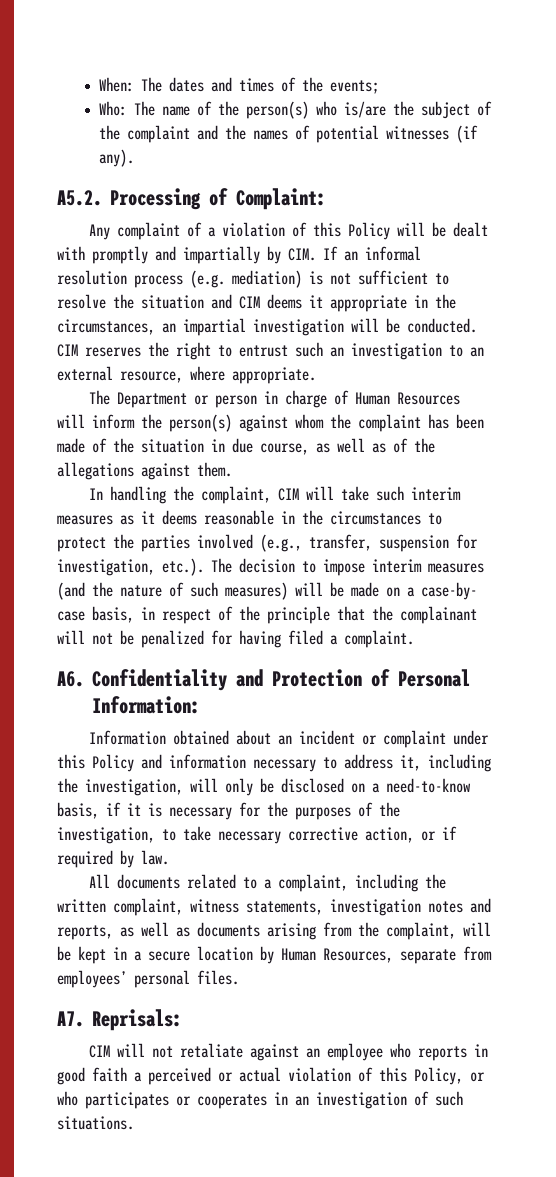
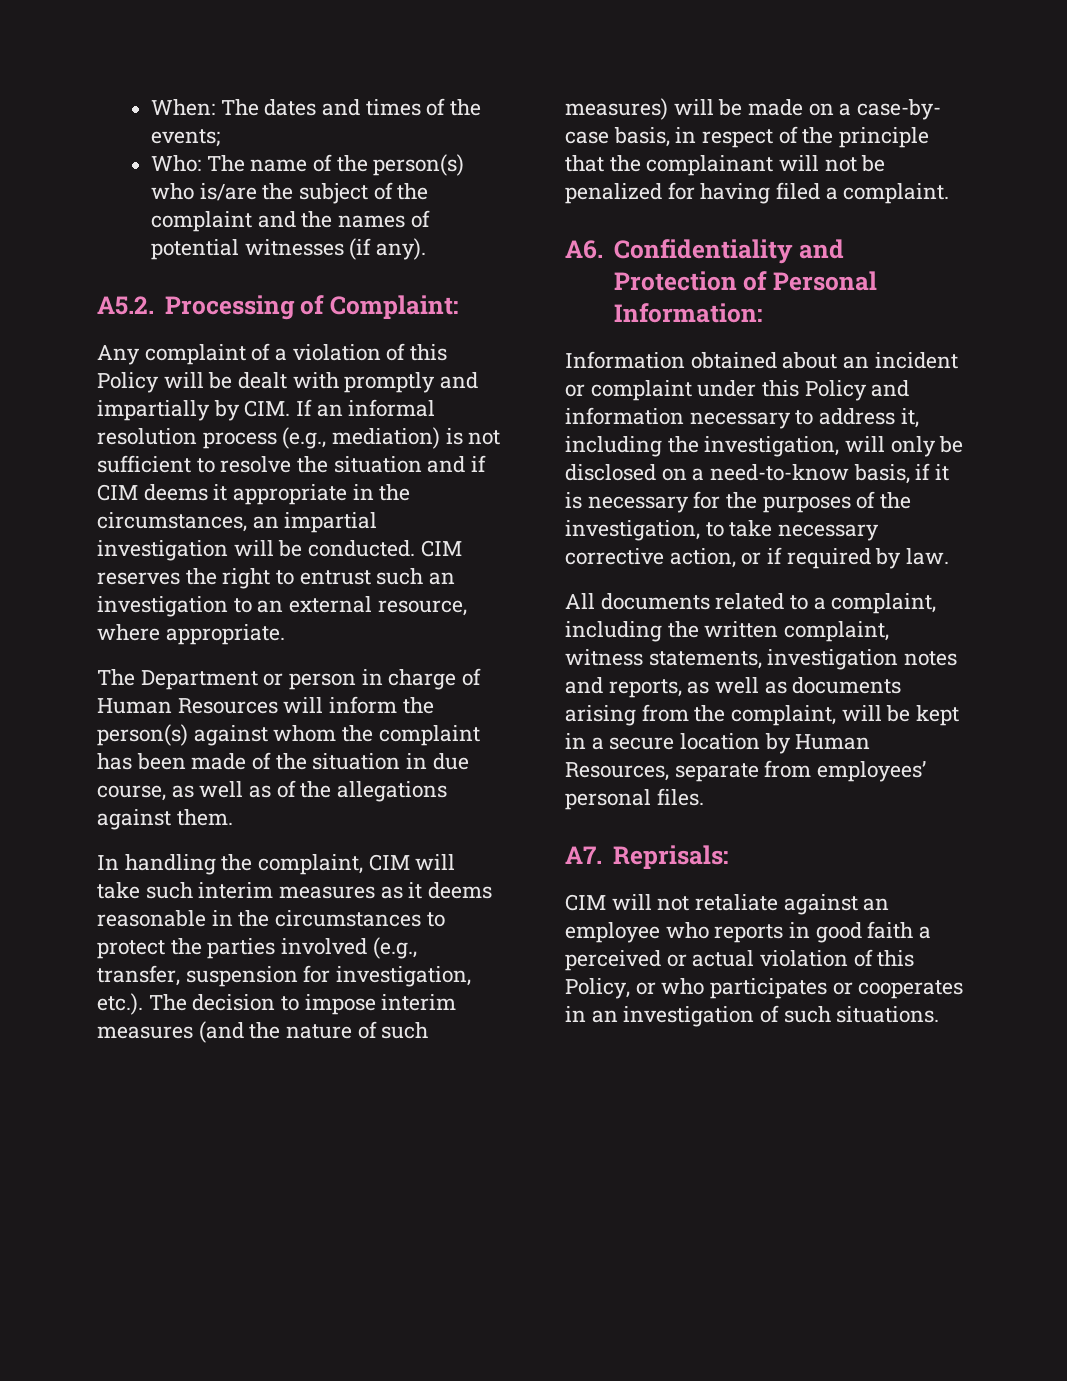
- Any complaint of a violation of this Policy will be dealt with promptly and impartially by CIM. If an informal resolution process (e.g. mediation) is not sufficient to resolve the situation and CIM deems it appropriate in the circumstances, an impartial investigation will be conducted.
+ Any complaint of a violation of this Policy will be dealt with promptly and impartially by CIM. If an informal resolution process (e.g., mediation) is not sufficient to resolve the situation and if CIM deems it appropriate in the circumstances, an impartial investigation will be conducted.

